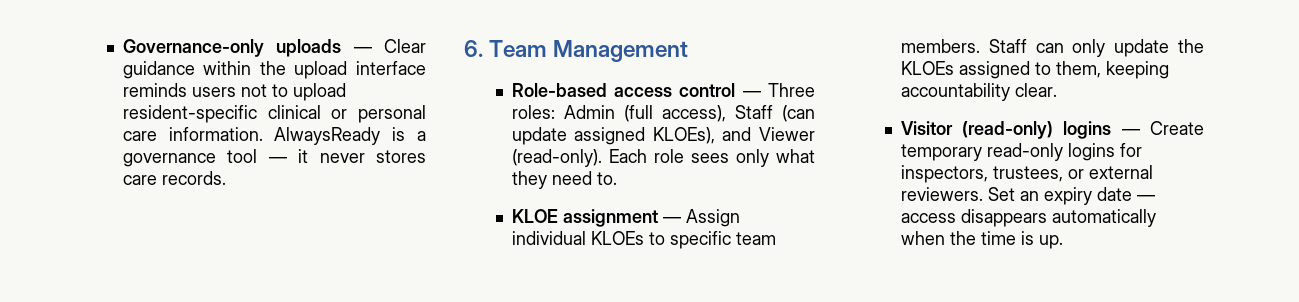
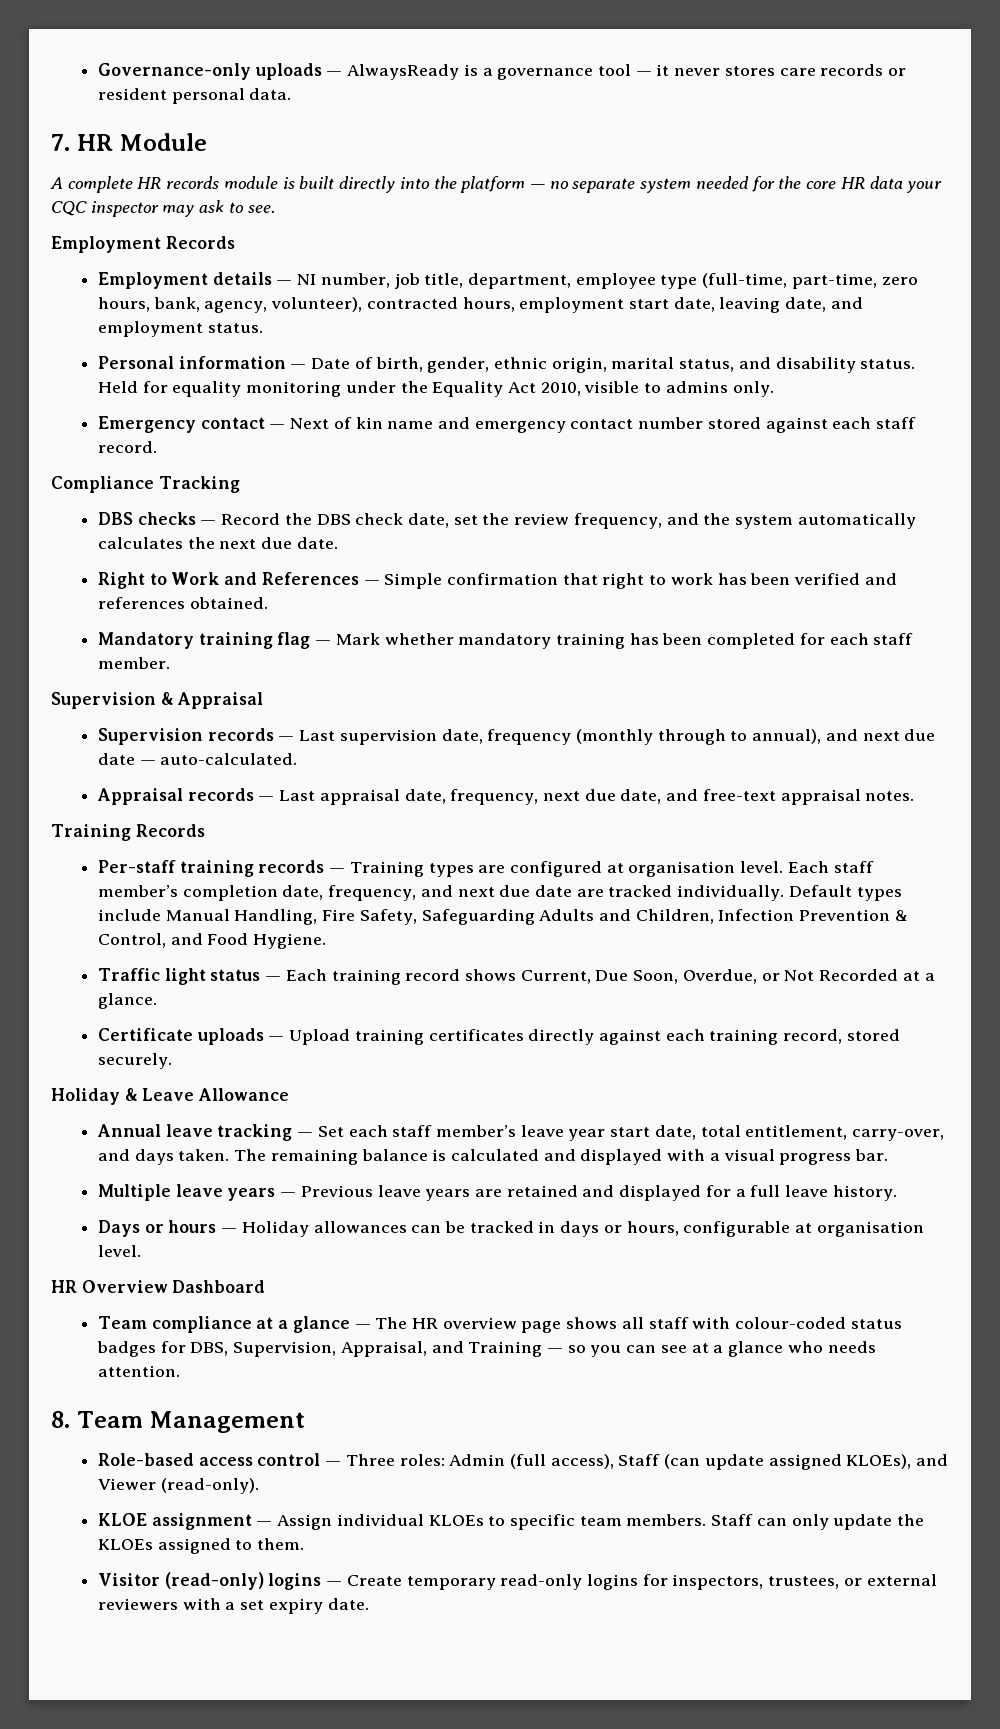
- Governance-only uploads — Clear guidance within the upload interface reminds users not to upload resident-specific clinical or personal care information. AlwaysReady is a governance tool — it never stores care records.
- 6. Team Management
+ Governance-only uploads — AlwaysReady is a governance tool — it never stores care records or resident personal data.
+ 7. HR Module
+ A complete HR records module is built directly into the platform — no separate system needed for the core HR data your CQC inspector may ask to see.
+ Employment Records
+ Employment details — NI number, job title, department, employee type (full-time, part-time, zero hours, bank, agency, volunteer), contracted hours, employment start date, leaving date, and employment status.
+ Personal information — Date of birth, gender, ethnic origin, marital status, and disability status. Held for equality monitoring under the Equality Act 2010, visible to admins only.
+ Emergency contact — Next of kin name and emergency contact number stored against each staff record.
+ Compliance Tracking
+ DBS checks — Record the DBS check date, set the review frequency, and the system automatically calculates the next due date.
+ Right to Work and References — Simple confirmation that right to work has been verified and references obtained.
+ Mandatory training flag — Mark whether mandatory training has been completed for each staff member.
+ Supervision & Appraisal
+ Supervision records — Last supervision date, frequency (monthly through to annual), and next due date — auto-calculated.
+ Appraisal records — Last appraisal date, frequency, next due date, and free-text appraisal notes.
+ Training Records
+ Per-staff training records — Training types are configured at organisation level. Each staff member’s completion date, frequency, and next due date are tracked individually. Default types include Manual Handling, Fire Safety, Safeguarding Adults and Children, Infection Prevention & Control, and Food Hygiene.
+ Traffic light status — Each training record shows Current, Due Soon, Overdue, or Not Recorded at a glance.
+ Certificate uploads — Upload training certificates directly against each training record, stored securely.
+ Holiday & Leave Allowance
+ Annual leave tracking — Set each staff member’s leave year start date, total entitlement, carry-over, and days taken. The remaining balance is calculated and displayed with a visual progress bar.
+ Multiple leave years — Previous leave years are retained and displayed for a full leave history.
+ Days or hours — Holiday allowances can be tracked in days or hours, configurable at organisation level.
+ HR Overview Dashboard
+ Team compliance at a glance — The HR overview page shows all staff with colour-coded status badges for DBS, Supervision, Appraisal, and Training — so you can see at a glance who needs attention.
+ 8. Team Management
- Each role sees only what they need to.
- Staff can only update the KLOEs assigned to them, keeping accountability clear.
+ Staff can only update the KLOEs assigned to them.
- Visitor (read-only) logins — Create temporary read-only logins for inspectors, trustees, or external reviewers. Set an expiry date — access disappears automatically when the time is up.
+ Visitor (read-only) logins — Create temporary read-only logins for inspectors, trustees, or external reviewers with a set expiry date.

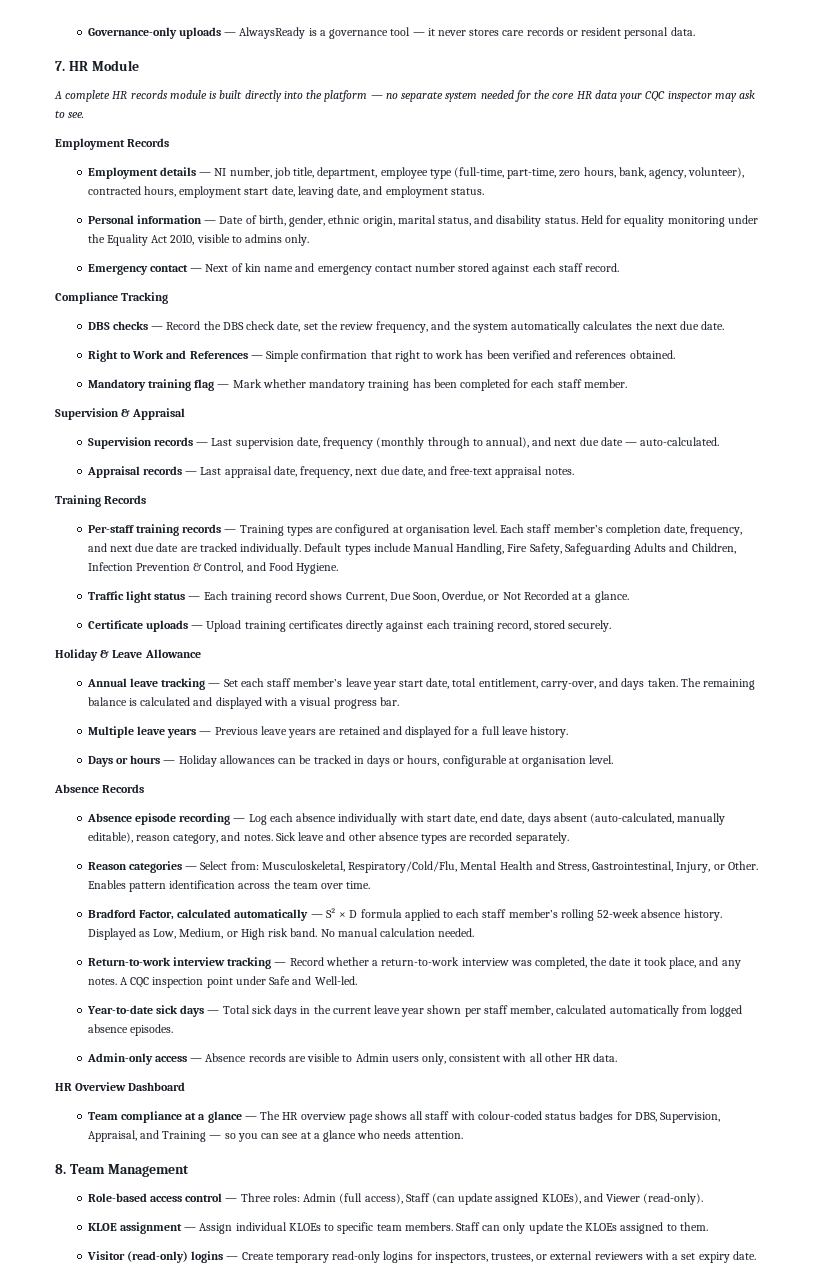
+ Absence Records
+ Absence episode recording — Log each absence individually with start date, end date, days absent (auto-calculated, manually editable), reason category, and notes. Sick leave and other absence types are recorded separately.
+ Reason categories — Select from: Musculoskeletal, Respiratory/Cold/Flu, Mental Health and Stress, Gastrointestinal, Injury, or Other. Enables pattern identification across the team over time.
+ Bradford Factor, calculated automatically — S² × D formula applied to each staff member’s rolling 52-week absence history. Displayed as Low, Medium, or High risk band. No manual calculation needed.
+ Return-to-work interview tracking — Record whether a return-to-work interview was completed, the date it took place, and any notes. A CQC inspection point under Safe and Well-led.
+ Year-to-date sick days — Total sick days in the current leave year shown per staff member, calculated automatically from logged absence episodes.
+ Admin-only access — Absence records are visible to Admin users only, consistent with all other HR data.

